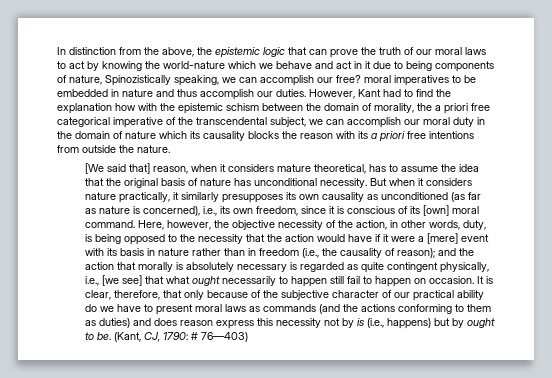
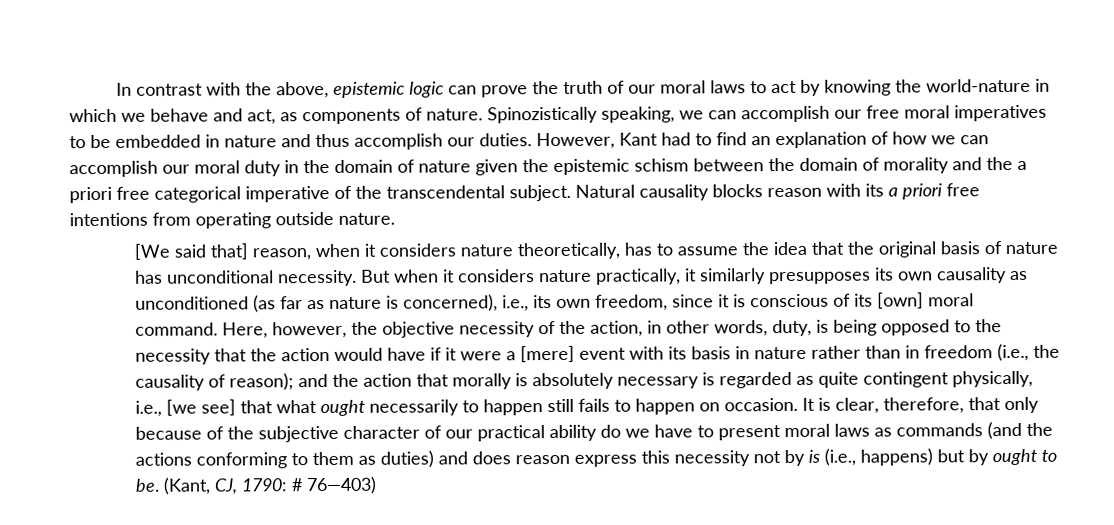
- In distinction from the above, the epistemic logic that can prove the truth of our moral laws to act by knowing the world-nature which we behave and act in it due to being components of nature, Spinozistically speaking, we can accomplish our free? moral imperatives to be embedded in nature and thus accomplish our duties.
+ In contrast with the above, epistemic logic can prove the truth of our moral laws to act by knowing the world-nature in which we behave and act, as components of nature. Spinozistically speaking, we can accomplish our free moral imperatives to be embedded in nature and thus accomplish our duties.
- However, Kant had to find the explanation how with the epistemic schism between the domain of morality, the a priori free categorical imperative of the transcendental subject, we can accomplish our moral duty in the domain of nature which its causality blocks the reason with its a priori free intentions from outside the nature.
+ However, Kant had to find an explanation of how we can accomplish our moral duty in the domain of nature given the epistemic schism between the domain of morality and the a priori free categorical imperative of the transcendental subject. Natural causality blocks reason with its a priori free intentions from operating outside nature.
- [We said that] reason, when it considers mature theoretical, has to assume the idea that the original basis of nature has unconditional necessity.
+ [We said that] reason, when it considers nature theoretically, has to assume the idea that the original basis of nature has unconditional necessity.
- and the action that morally is absolutely necessary is regarded as quite contingent physically, i.e., [we see] that what ought necessarily to happen still fail to happen on occasion.
+ and the action that morally is absolutely necessary is regarded as quite contingent physically, i.e., [we see] that what ought necessarily to happen still fails to happen on occasion.

